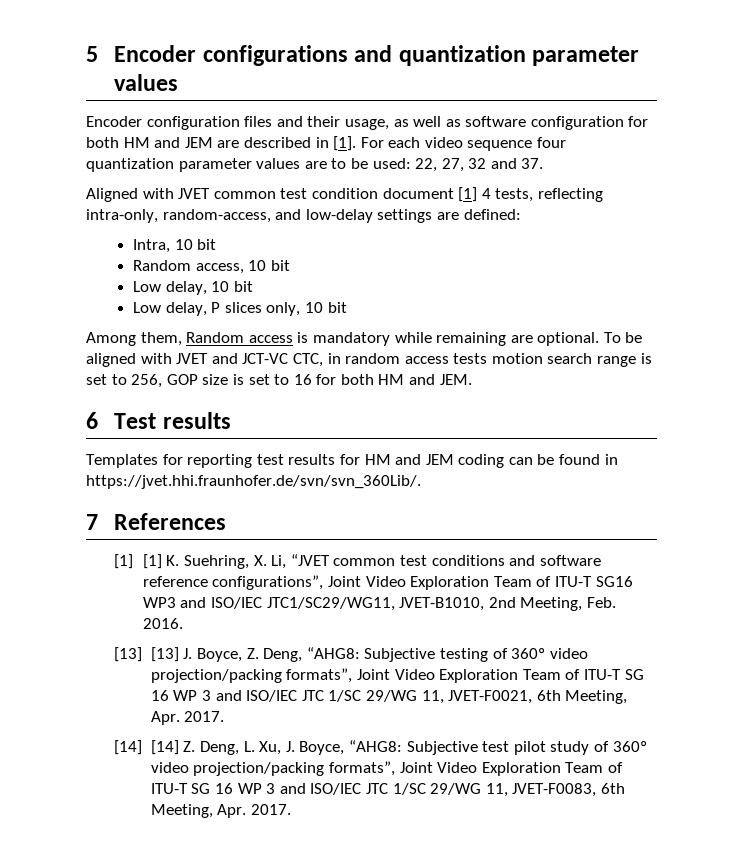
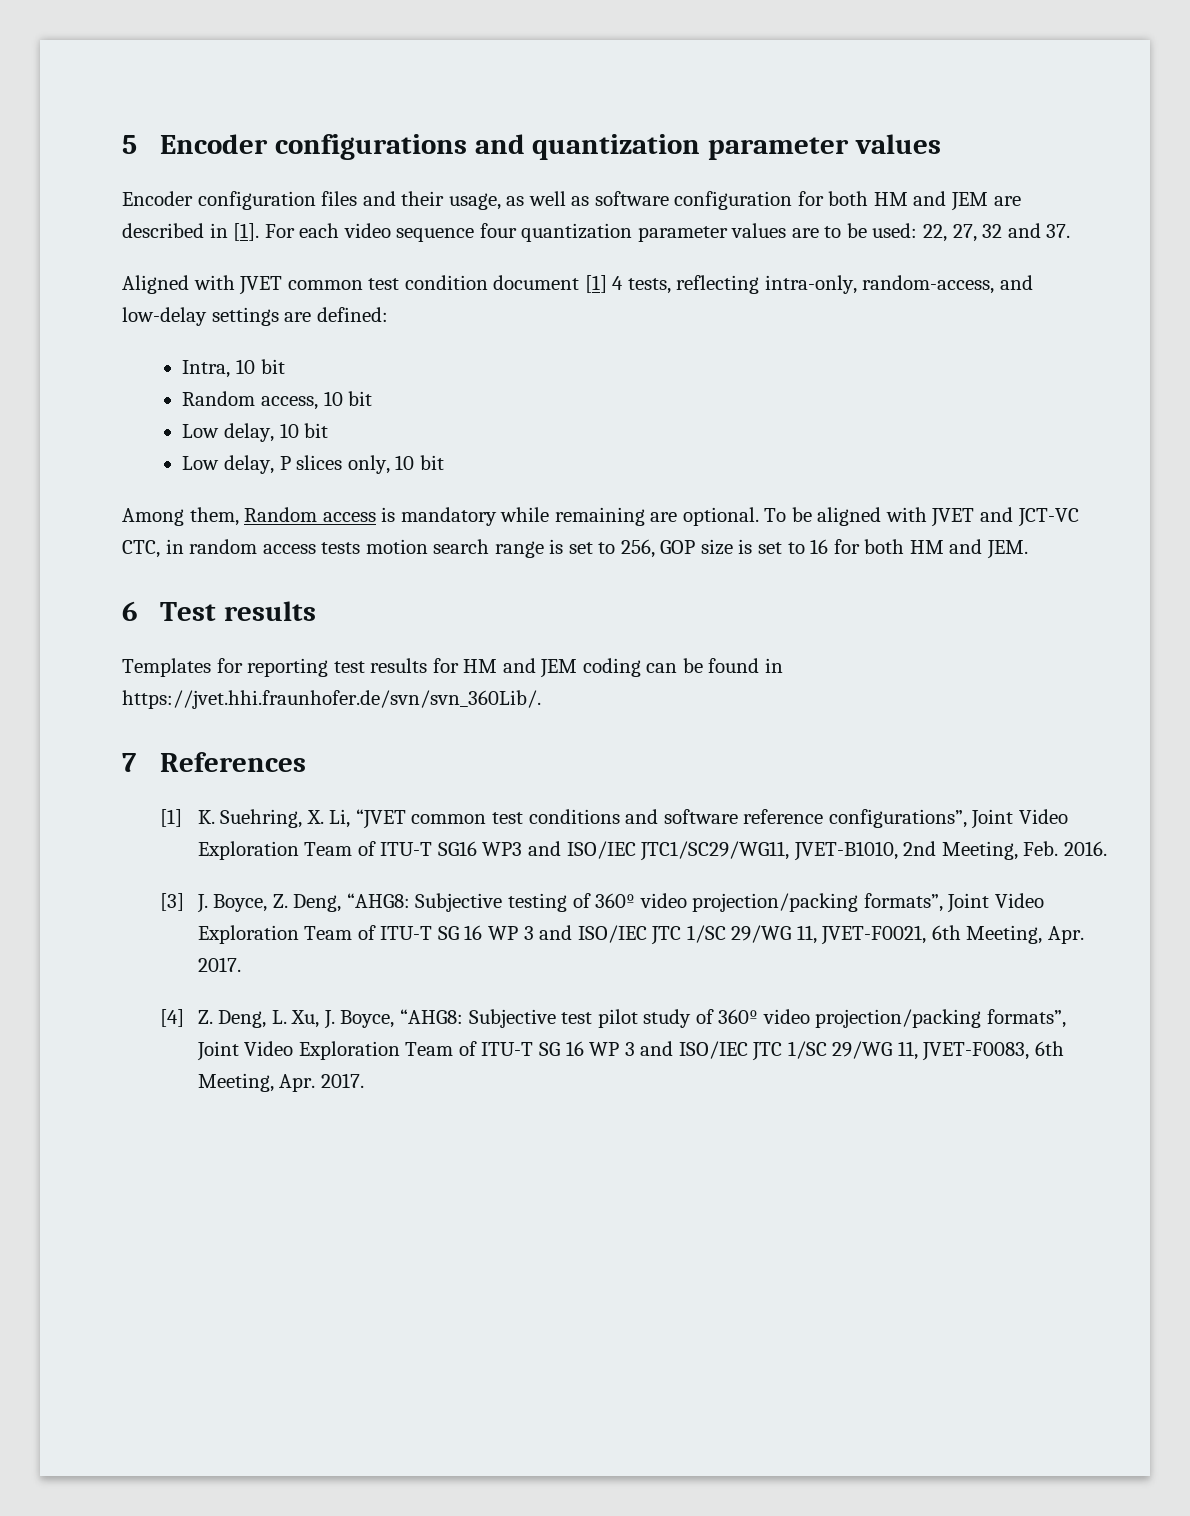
- [1] [1] K. Suehring, X. Li, “JVET common test conditions and software reference configurations”, Joint Video Exploration Team of ITU-T SG16 WP3 and ISO/IEC JTC1/SC29/WG11, JVET-B1010, 2nd Meeting, Feb. 2016.
+ [1] K. Suehring, X. Li, “JVET common test conditions and software reference configurations”, Joint Video Exploration Team of ITU-T SG16 WP3 and ISO/IEC JTC1/SC29/WG11, JVET-B1010, 2nd Meeting, Feb. 2016.
- [13] [13] J. Boyce, Z. Deng, “AHG8: Subjective testing of 360º video projection/packing formats”, Joint Video Exploration Team of ITU-T SG 16 WP 3 and ISO/IEC JTC 1/SC 29/WG 11, JVET-F0021, 6th Meeting, Apr. 2017.
+ [3] J. Boyce, Z. Deng, “AHG8: Subjective testing of 360º video projection/packing formats”, Joint Video Exploration Team of ITU-T SG 16 WP 3 and ISO/IEC JTC 1/SC 29/WG 11, JVET-F0021, 6th Meeting, Apr. 2017.
- [14] [14] Z. Deng, L. Xu, J. Boyce, “AHG8: Subjective test pilot study of 360º video projection/packing formats”, Joint Video Exploration Team of ITU-T SG 16 WP 3 and ISO/IEC JTC 1/SC 29/WG 11, JVET-F0083, 6th Meeting, Apr. 2017.
+ [4] Z. Deng, L. Xu, J. Boyce, “AHG8: Subjective test pilot study of 360º video projection/packing formats”, Joint Video Exploration Team of ITU-T SG 16 WP 3 and ISO/IEC JTC 1/SC 29/WG 11, JVET-F0083, 6th Meeting, Apr. 2017.

